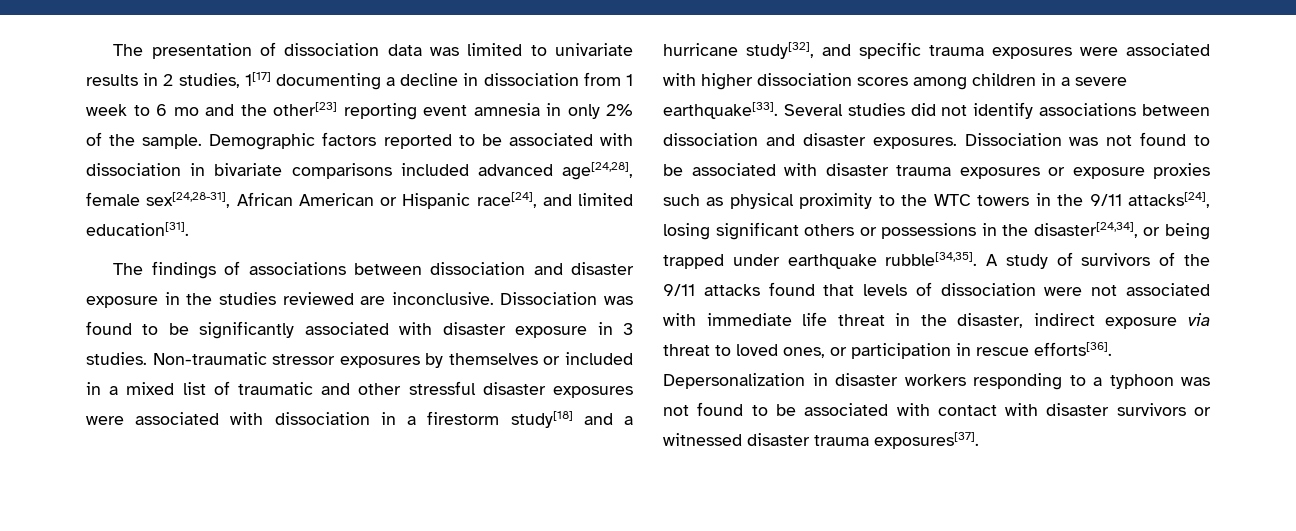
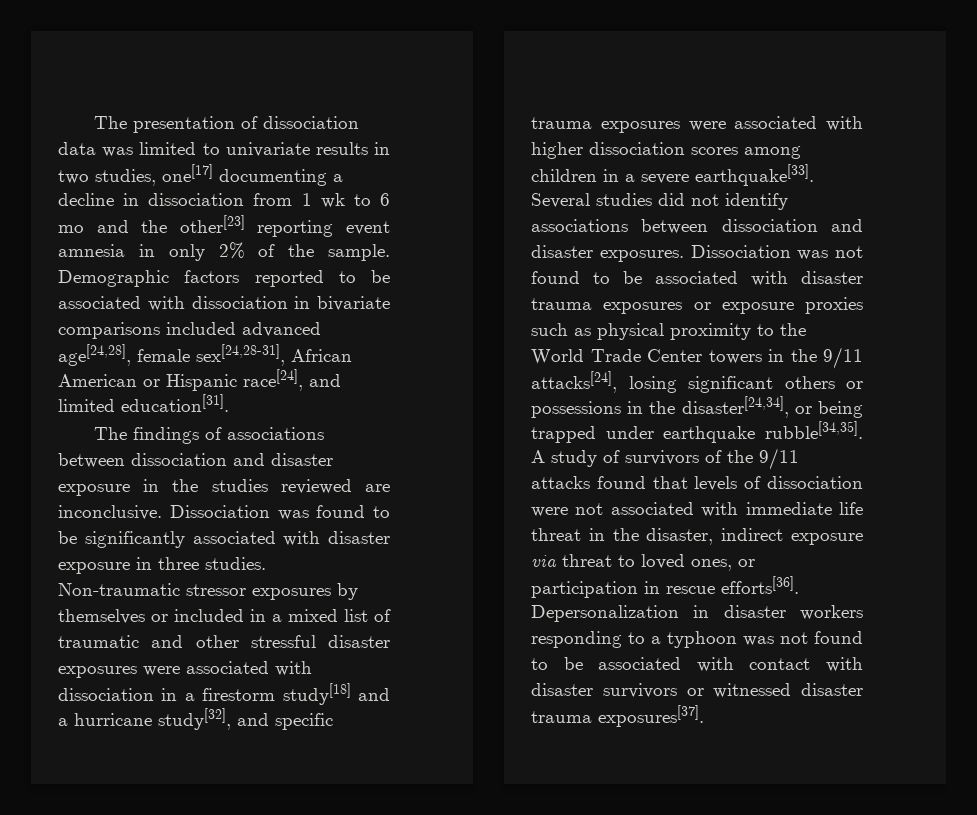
- The presentation of dissociation data was limited to univariate results in 2 studies, 1[17] documenting a decline in dissociation from 1 week to 6 mo and the other[23] reporting event amnesia in only 2% of the sample.
+ The presentation of dissociation data was limited to univariate results in two studies, one[17] documenting a decline in dissociation from 1 wk to 6 mo and the other[23] reporting event amnesia in only 2% of the sample.
- Dissociation was found to be significantly associated with disaster exposure in 3 studies.
+ Dissociation was found to be significantly associated with disaster exposure in three studies.
- Dissociation was not found to be associated with disaster trauma exposures or exposure proxies such as physical proximity to the WTC towers in the 9/11 attacks[24], losing significant others or possessions in the disaster[24,34], or being trapped under earthquake rubble[34,35].
+ Dissociation was not found to be associated with disaster trauma exposures or exposure proxies such as physical proximity to the World Trade Center towers in the 9/11 attacks[24], losing significant others or possessions in the disaster[24,34], or being trapped under earthquake rubble[34,35].

